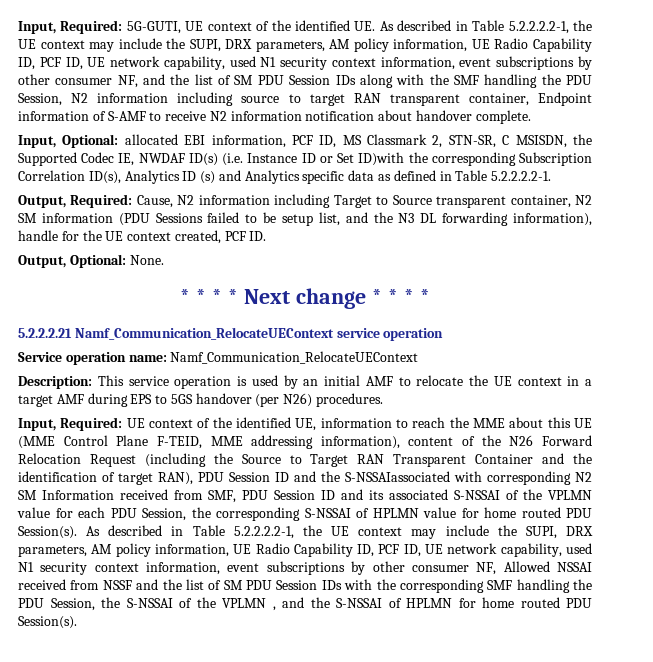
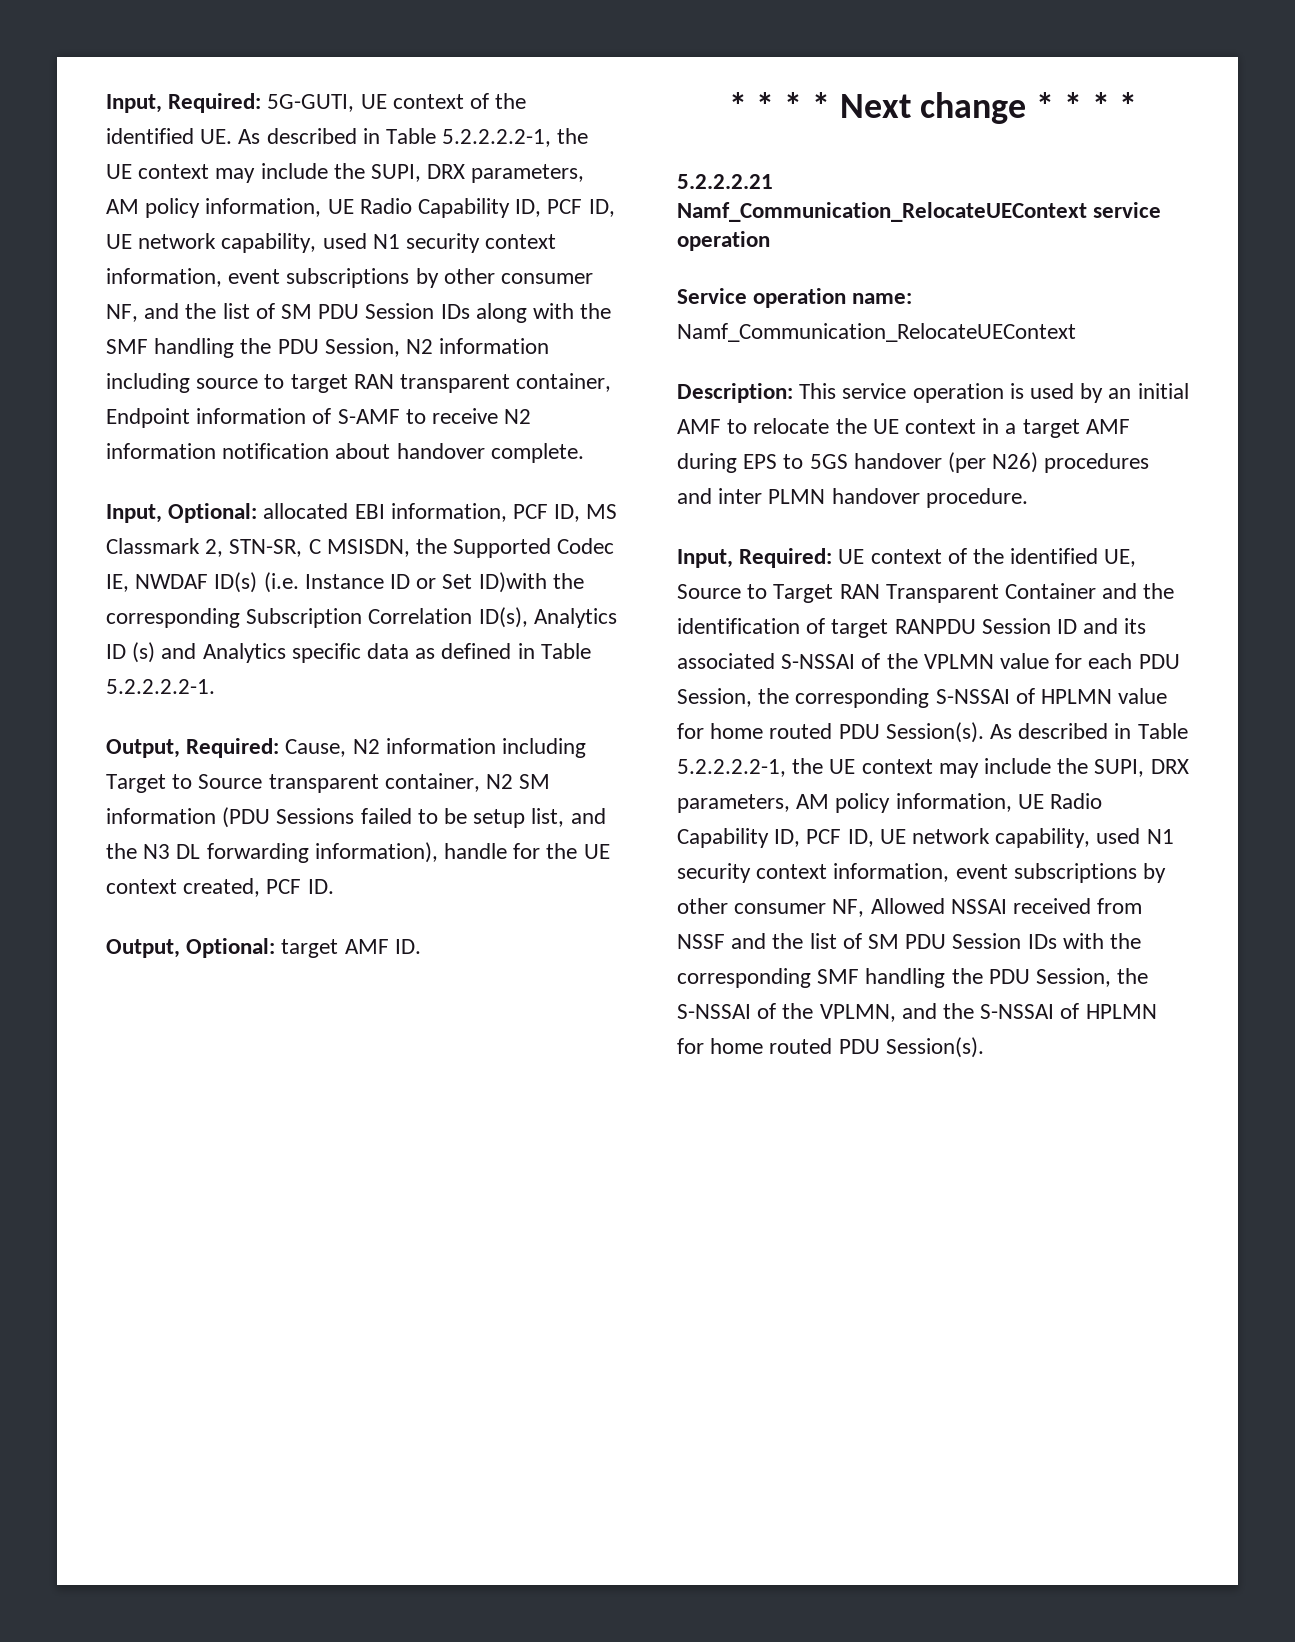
- Output, Optional: None.
+ Output, Optional: target AMF ID.
- Description: This service operation is used by an initial AMF to relocate the UE context in a target AMF during EPS to 5GS handover (per N26) procedures.
+ Description: This service operation is used by an initial AMF to relocate the UE context in a target AMF during EPS to 5GS handover (per N26) procedures and inter PLMN handover procedure.
- Input, Required: UE context of the identified UE, information to reach the MME about this UE (MME Control Plane F-TEID, MME addressing information), content of the N26 Forward Relocation Request (including the Source to Target RAN Transparent Container and the identification of target RAN), PDU Session ID and the S-NSSAIassociated with corresponding N2 SM Information received from SMF, PDU Session ID and its associated S-NSSAI of the VPLMN value for each PDU Session, the corresponding S-NSSAI of HPLMN value for home routed PDU Session(s).
+ Input, Required: UE context of the identified UE, Source to Target RAN Transparent Container and the identification of target RANPDU Session ID and its associated S-NSSAI of the VPLMN value for each PDU Session, the corresponding S-NSSAI of HPLMN value for home routed PDU Session(s).
- As described in Table 5.2.2.2.2-1, the UE context may include the SUPI, DRX parameters, AM policy information, UE Radio Capability ID, PCF ID, UE network capability, used N1 security context information, event subscriptions by other consumer NF, Allowed NSSAI received from NSSF and the list of SM PDU Session IDs with the corresponding SMF handling the PDU Session, the S-NSSAI of the VPLMN , and the S-NSSAI of HPLMN for home routed PDU Session(s).
+ As described in Table 5.2.2.2.2-1, the UE context may include the SUPI, DRX parameters, AM policy information, UE Radio Capability ID, PCF ID, UE network capability, used N1 security context information, event subscriptions by other consumer NF, Allowed NSSAI received from NSSF and the list of SM PDU Session IDs with the corresponding SMF handling the PDU Session, the S-NSSAI of the VPLMN, and the S-NSSAI of HPLMN for home routed PDU Session(s).

